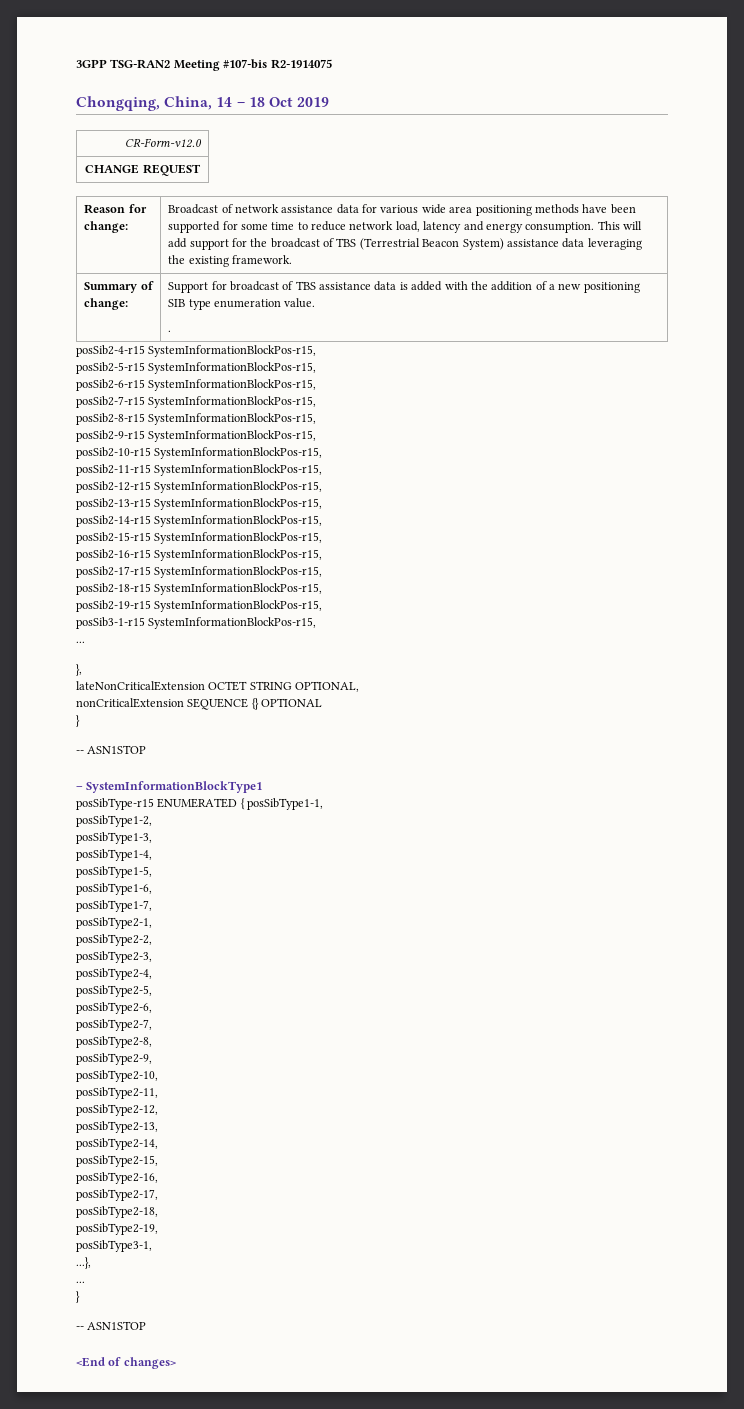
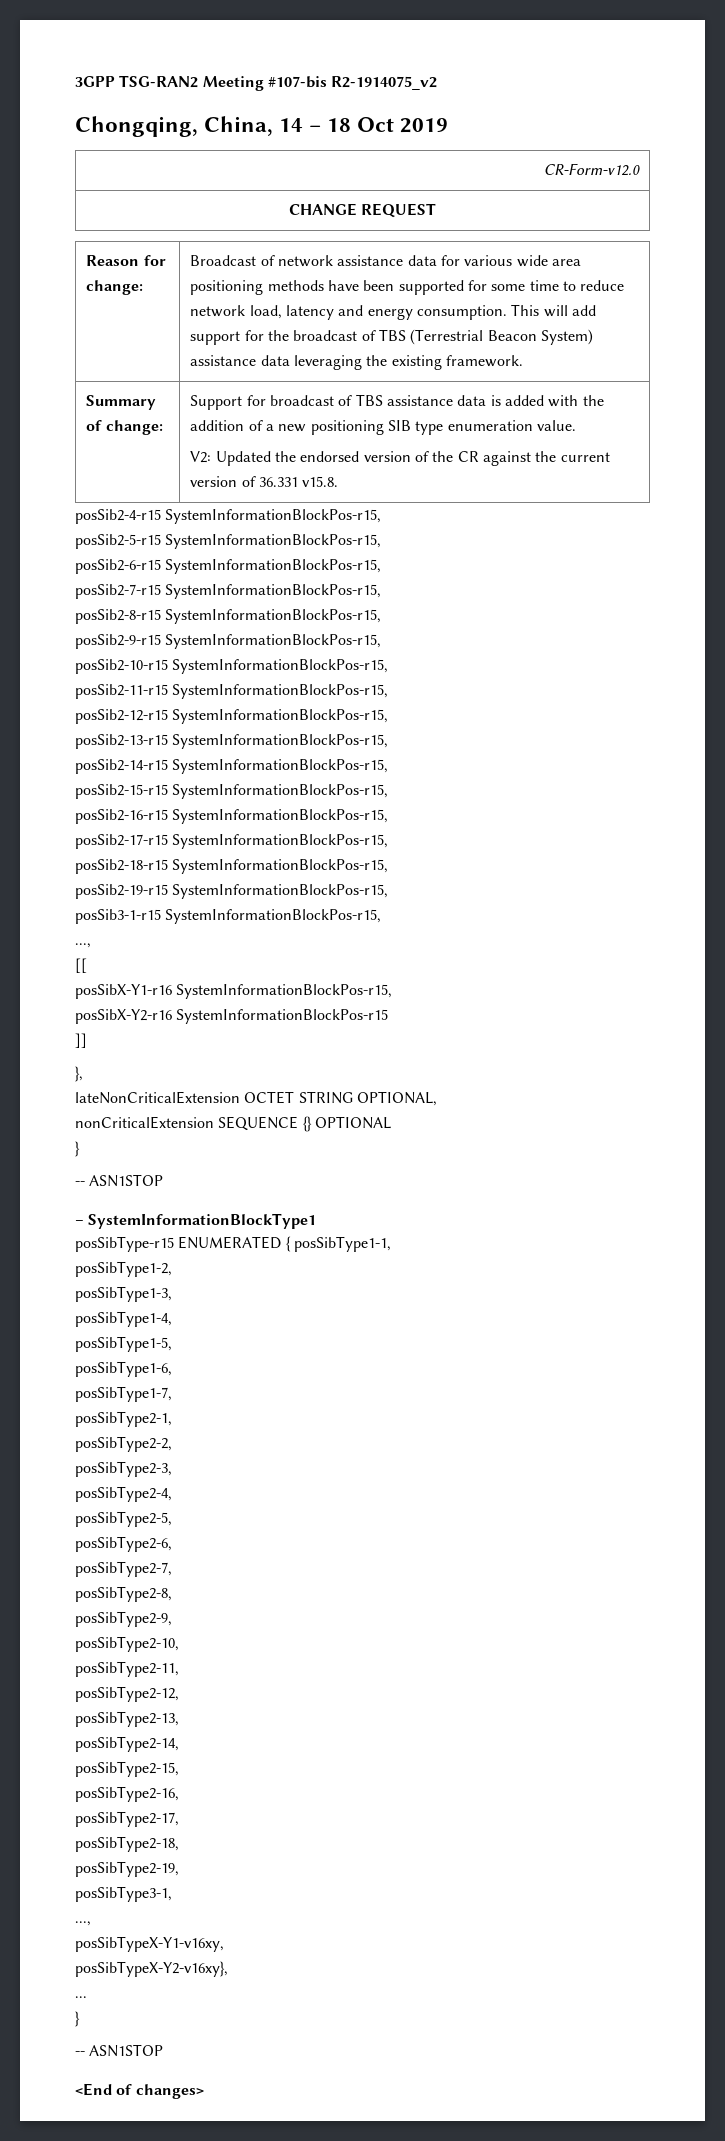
- 3GPP TSG-RAN2 Meeting #107-bis R2-1914075
+ 3GPP TSG-RAN2 Meeting #107-bis R2-1914075_v2
  Summary of change: | Support for broadcast of TBS assistance data is added with the addition of a new positioning SIB type enumeration value.
- .
+ V2: Updated the endorsed version of the CR against the current version of 36.331 v15.8.
  posSib3-1-r15 SystemInformationBlockPos-r15,
- ...
+ ...,
+ [[
+ posSibX-Y1-r16 SystemInformationBlockPos-r15,
+ posSibX-Y2-r16 SystemInformationBlockPos-r15
+ ]]
  posSibType3-1,
- ...},
+ ...,
+ posSibTypeX-Y1-v16xy,
+ posSibTypeX-Y2-v16xy},

